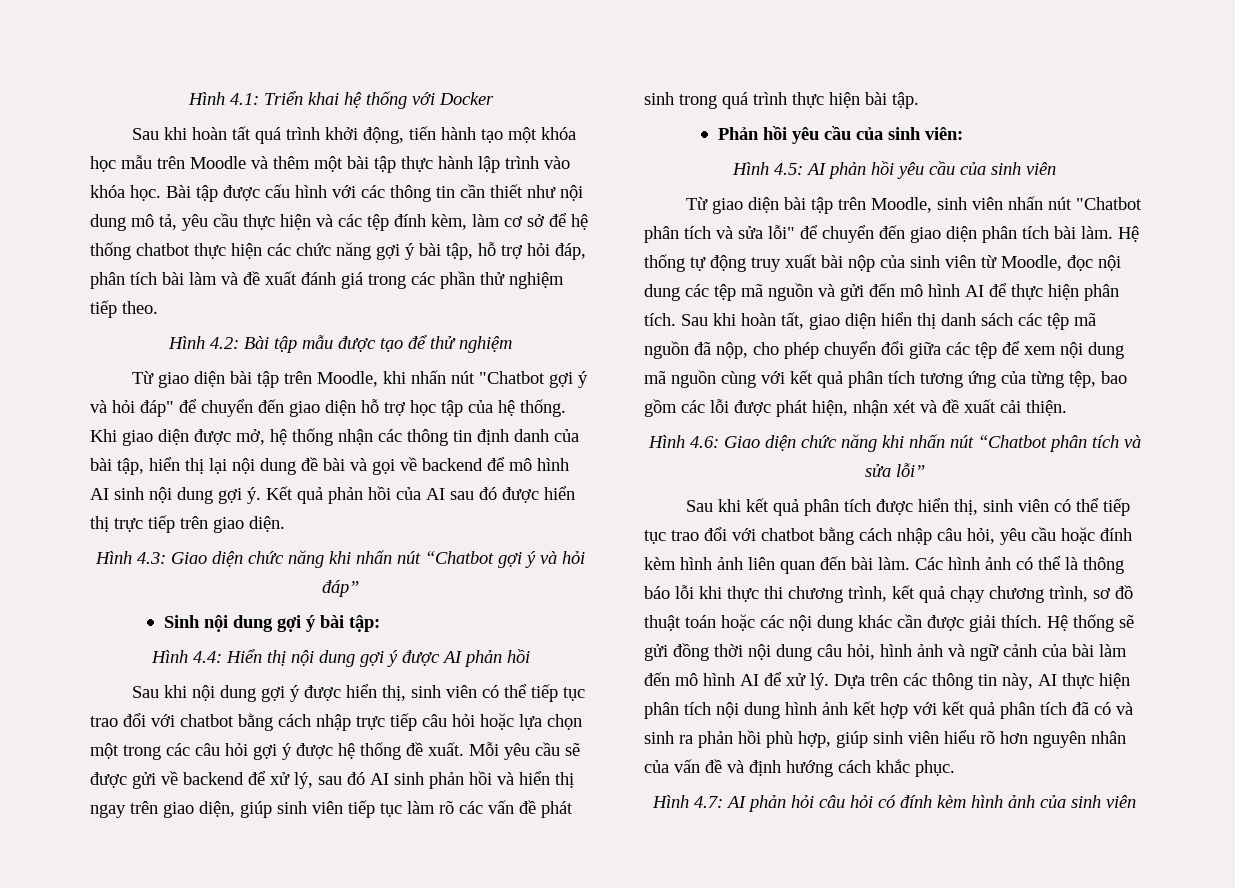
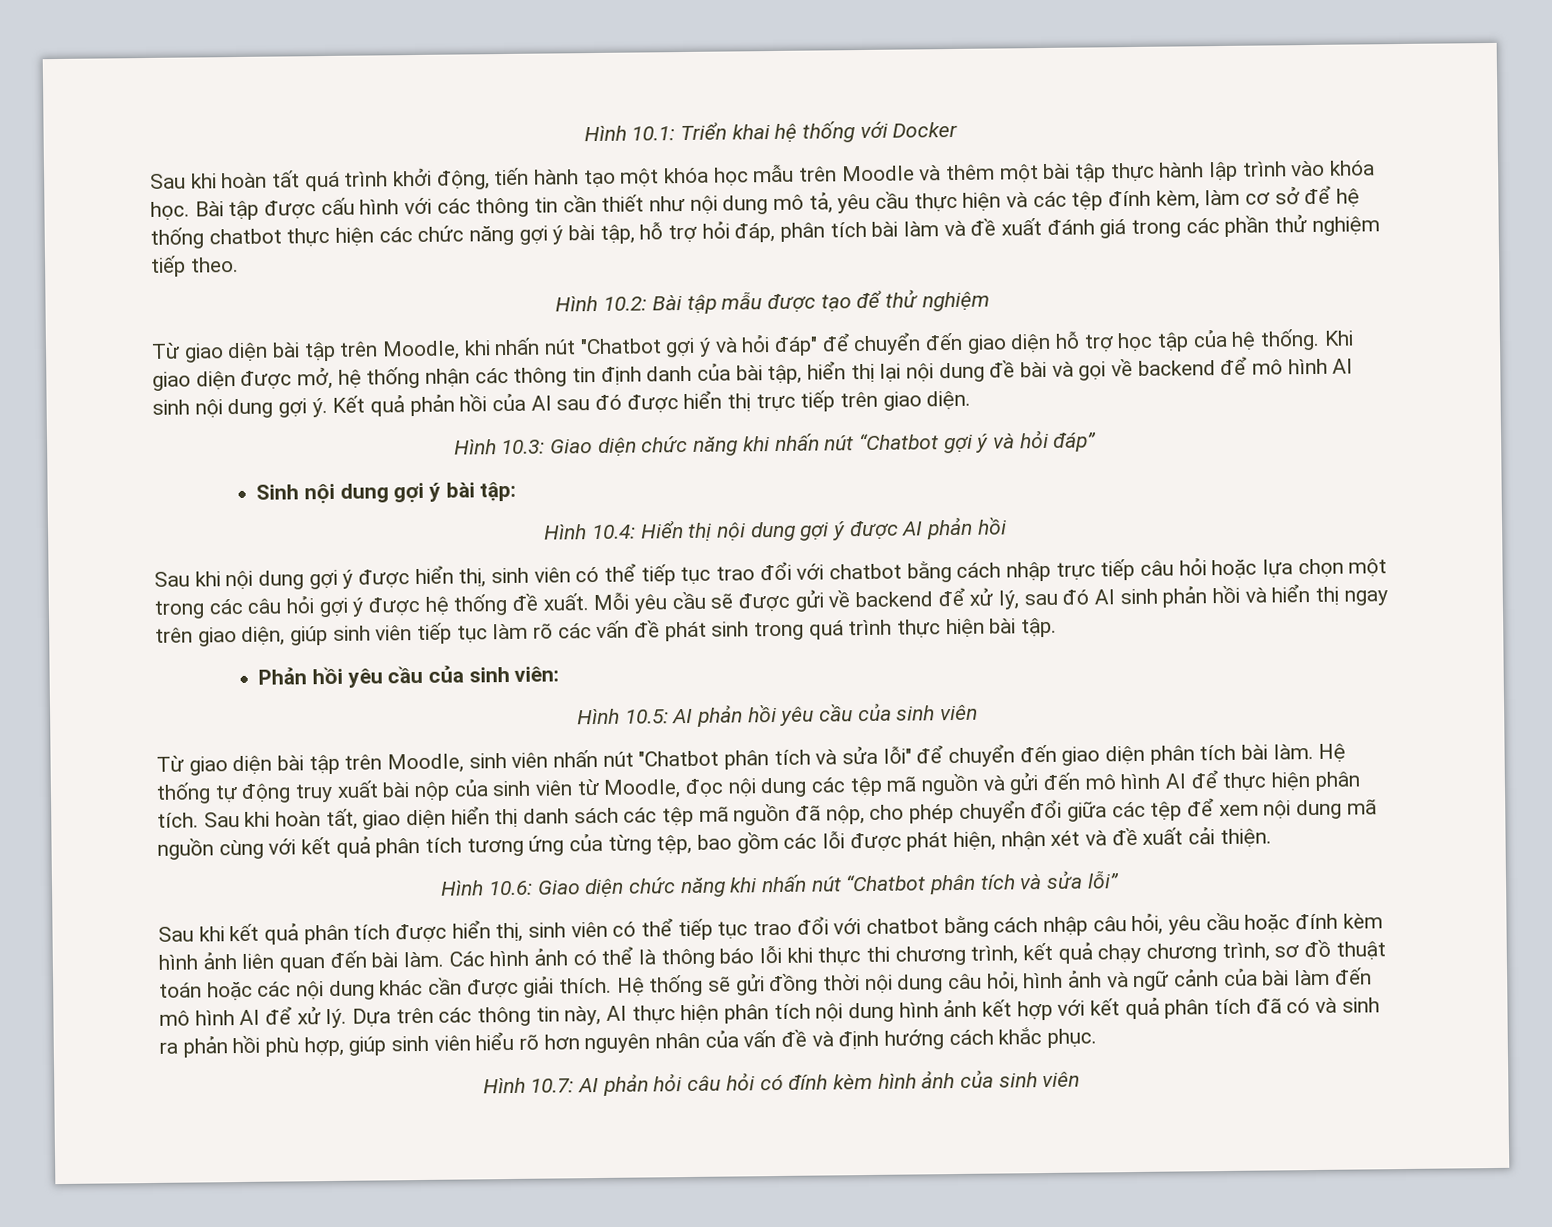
- Hình 4.1: Triển khai hệ thống với Docker
+ Hình 10.1: Triển khai hệ thống với Docker
- Hình 4.2: Bài tập mẫu được tạo để thử nghiệm
+ Hình 10.2: Bài tập mẫu được tạo để thử nghiệm
- Hình 4.3: Giao diện chức năng khi nhấn nút “Chatbot gợi ý và hỏi đáp”
+ Hình 10.3: Giao diện chức năng khi nhấn nút “Chatbot gợi ý và hỏi đáp”
- Hình 4.4: Hiển thị nội dung gợi ý được AI phản hồi
+ Hình 10.4: Hiển thị nội dung gợi ý được AI phản hồi
- Hình 4.5: AI phản hồi yêu cầu của sinh viên
+ Hình 10.5: AI phản hồi yêu cầu của sinh viên
- Hình 4.6: Giao diện chức năng khi nhấn nút “Chatbot phân tích và sửa lỗi”
+ Hình 10.6: Giao diện chức năng khi nhấn nút “Chatbot phân tích và sửa lỗi”
- Hình 4.7: AI phản hỏi câu hỏi có đính kèm hình ảnh của sinh viên
+ Hình 10.7: AI phản hỏi câu hỏi có đính kèm hình ảnh của sinh viên

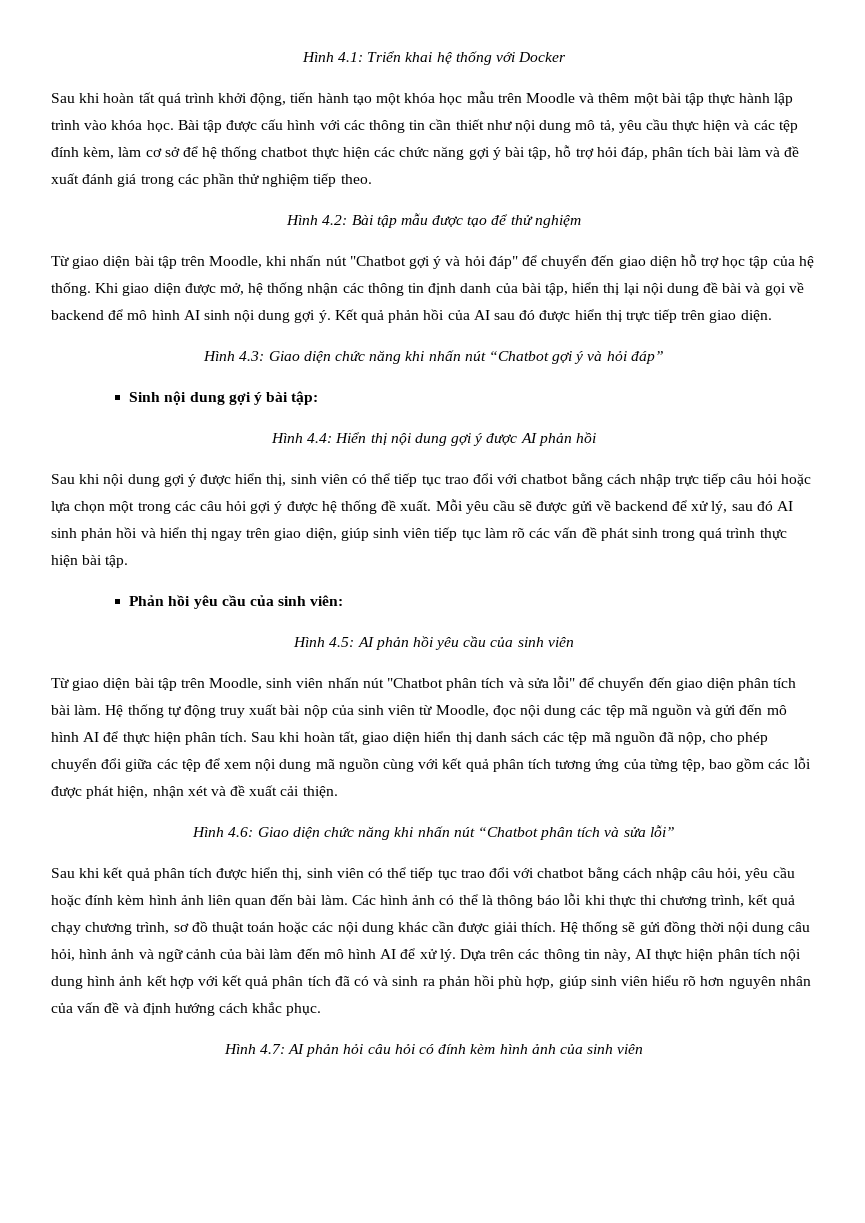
- Hình 10.1: Triển khai hệ thống với Docker
+ Hình 4.1: Triển khai hệ thống với Docker
- Hình 10.2: Bài tập mẫu được tạo để thử nghiệm
+ Hình 4.2: Bài tập mẫu được tạo để thử nghiệm
- Hình 10.3: Giao diện chức năng khi nhấn nút “Chatbot gợi ý và hỏi đáp”
+ Hình 4.3: Giao diện chức năng khi nhấn nút “Chatbot gợi ý và hỏi đáp”
- Hình 10.4: Hiển thị nội dung gợi ý được AI phản hồi
+ Hình 4.4: Hiển thị nội dung gợi ý được AI phản hồi
- Hình 10.5: AI phản hồi yêu cầu của sinh viên
+ Hình 4.5: AI phản hồi yêu cầu của sinh viên
- Hình 10.6: Giao diện chức năng khi nhấn nút “Chatbot phân tích và sửa lỗi”
+ Hình 4.6: Giao diện chức năng khi nhấn nút “Chatbot phân tích và sửa lỗi”
- Hình 10.7: AI phản hỏi câu hỏi có đính kèm hình ảnh của sinh viên
+ Hình 4.7: AI phản hỏi câu hỏi có đính kèm hình ảnh của sinh viên

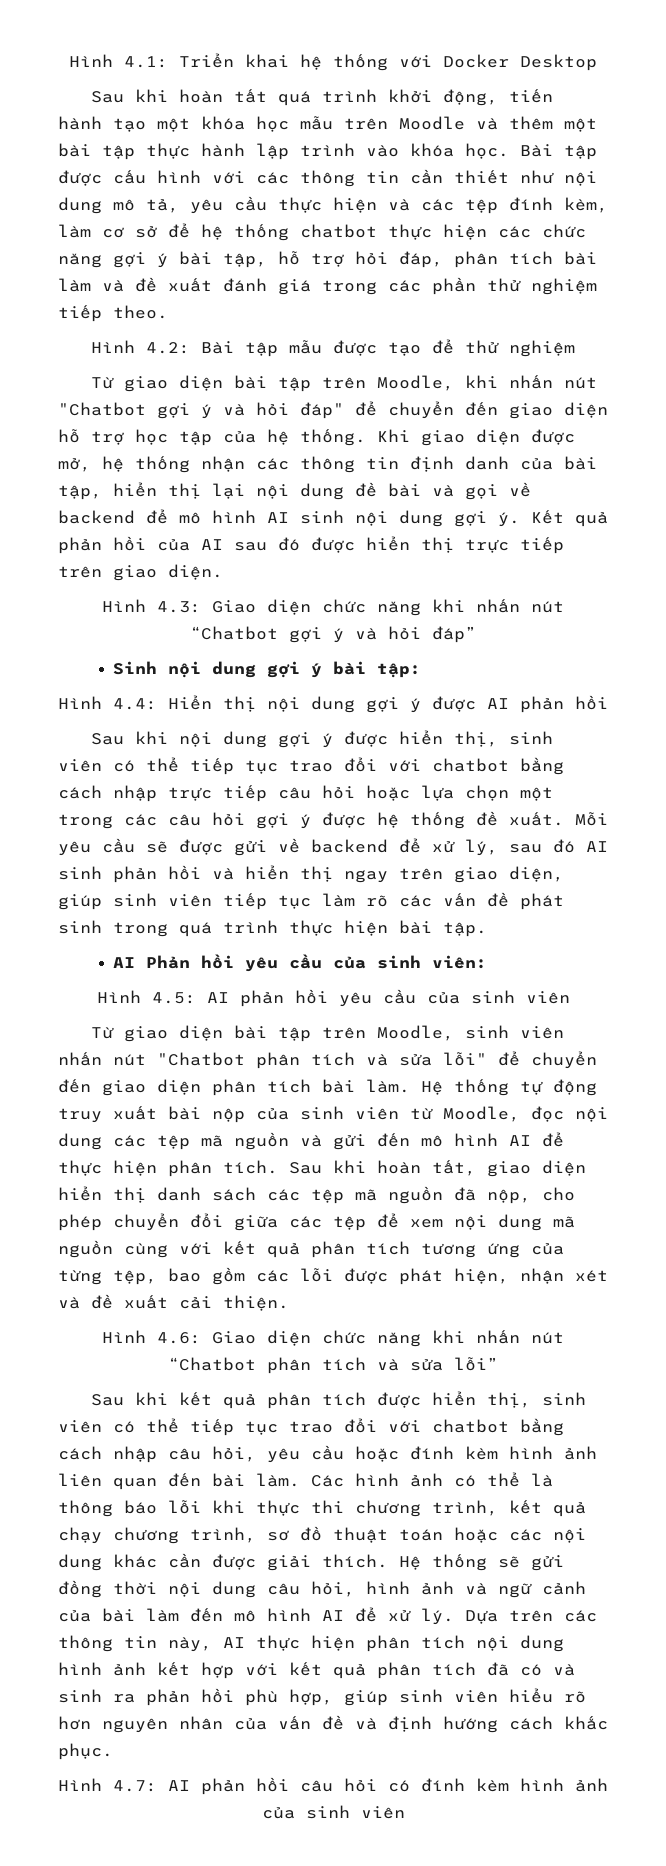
- Hình 4.1: Triển khai hệ thống với Docker
+ Hình 4.1: Triển khai hệ thống với Docker Desktop
- Phản hồi yêu cầu của sinh viên:
+ AI Phản hồi yêu cầu của sinh viên:
- Hình 4.7: AI phản hỏi câu hỏi có đính kèm hình ảnh của sinh viên
+ Hình 4.7: AI phản hồi câu hỏi có đính kèm hình ảnh của sinh viên

